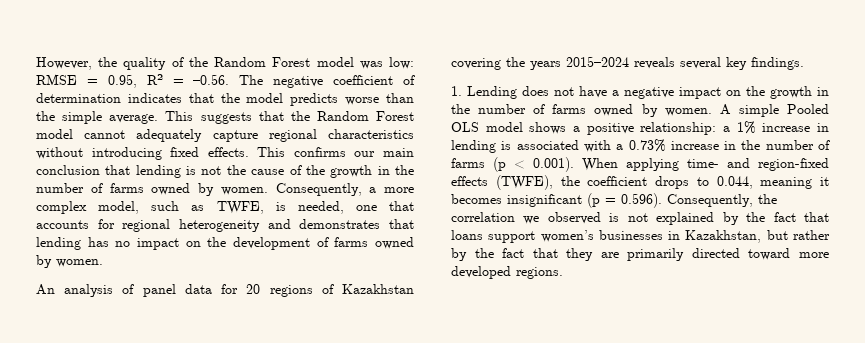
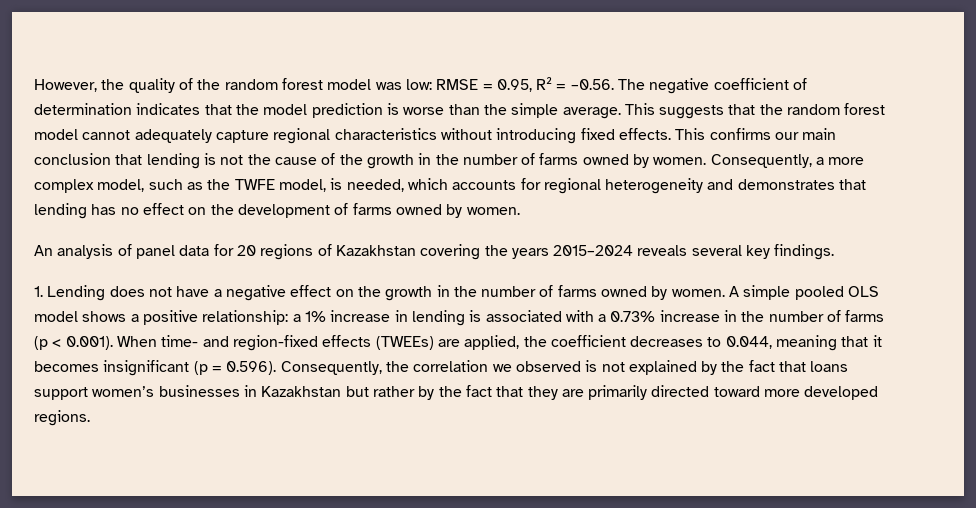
- However, the quality of the Random Forest model was low: RMSE = 0.95, R² = –0.56. The negative coefficient of determination indicates that the model predicts worse than the simple average.
+ However, the quality of the random forest model was low: RMSE = 0.95, R² = –0.56. The negative coefficient of determination indicates that the model prediction is worse than the simple average.
- This suggests that the Random Forest model cannot adequately capture regional characteristics without introducing fixed effects.
+ This suggests that the random forest model cannot adequately capture regional characteristics without introducing fixed effects.
- Consequently, a more complex model, such as TWFE, is needed, one that accounts for regional heterogeneity and demonstrates that lending has no impact on the development of farms owned by women.
+ Consequently, a more complex model, such as the TWFE model, is needed, which accounts for regional heterogeneity and demonstrates that lending has no effect on the development of farms owned by women.
- 1. Lending does not have a negative impact on the growth in the number of farms owned by women.
+ 1. Lending does not have a negative effect on the growth in the number of farms owned by women.
- A simple Pooled OLS model shows a positive relationship:
+ A simple pooled OLS model shows a positive relationship:
- a 1% increase in lending is associated with a 0.73% increase in the number of farms (p < 0.001). When applying time- and region-fixed effects (TWFE), the coefficient drops to 0.044, meaning it becomes insignificant (p = 0.596). Consequently, the correlation we observed is not explained by the fact that loans support women’s businesses in Kazakhstan, but rather by the fact that they are primarily directed toward more developed regions.
+ a 1% increase in lending is associated with a 0.73% increase in the number of farms (p < 0.001). When time- and region-fixed effects (TWEEs) are applied, the coefficient decreases to 0.044, meaning that it becomes insignificant (p = 0.596). Consequently, the correlation we observed is not explained by the fact that loans support women’s businesses in Kazakhstan but rather by the fact that they are primarily directed toward more developed regions.

